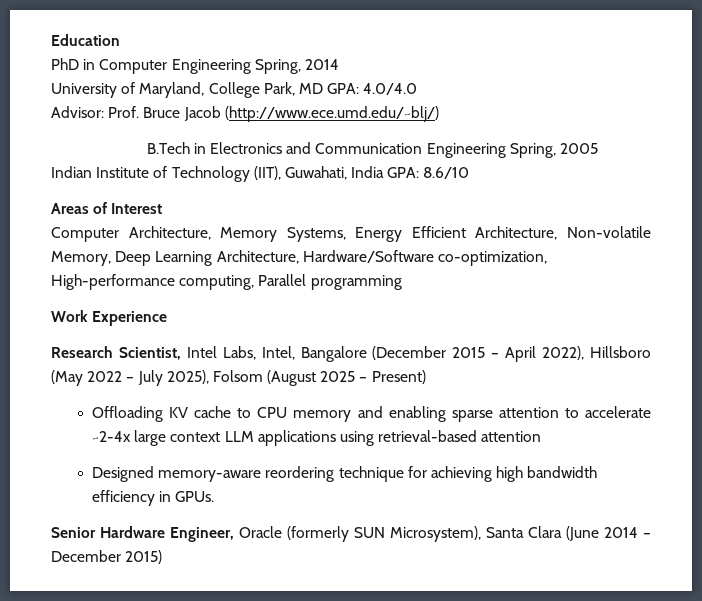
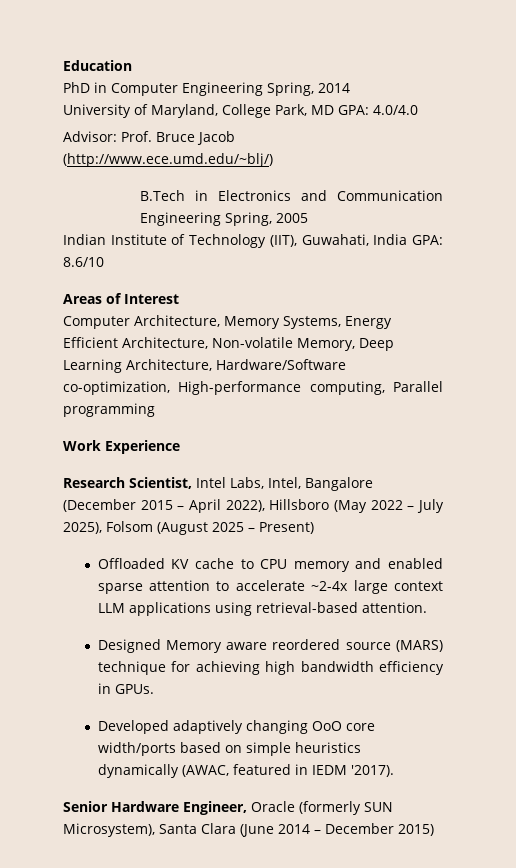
- Offloading KV cache to CPU memory and enabling sparse attention to accelerate ~2-4x large context LLM applications using retrieval-based attention
+ Offloaded KV cache to CPU memory and enabled sparse attention to accelerate ~2-4x large context LLM applications using retrieval-based attention.
- Designed memory-aware reordering technique for achieving high bandwidth efficiency in GPUs.
+ Designed Memory aware reordered source (MARS) technique for achieving high bandwidth efficiency in GPUs.
+ Developed adaptively changing OoO core width/ports based on simple heuristics dynamically (AWAC, featured in IEDM '2017).

